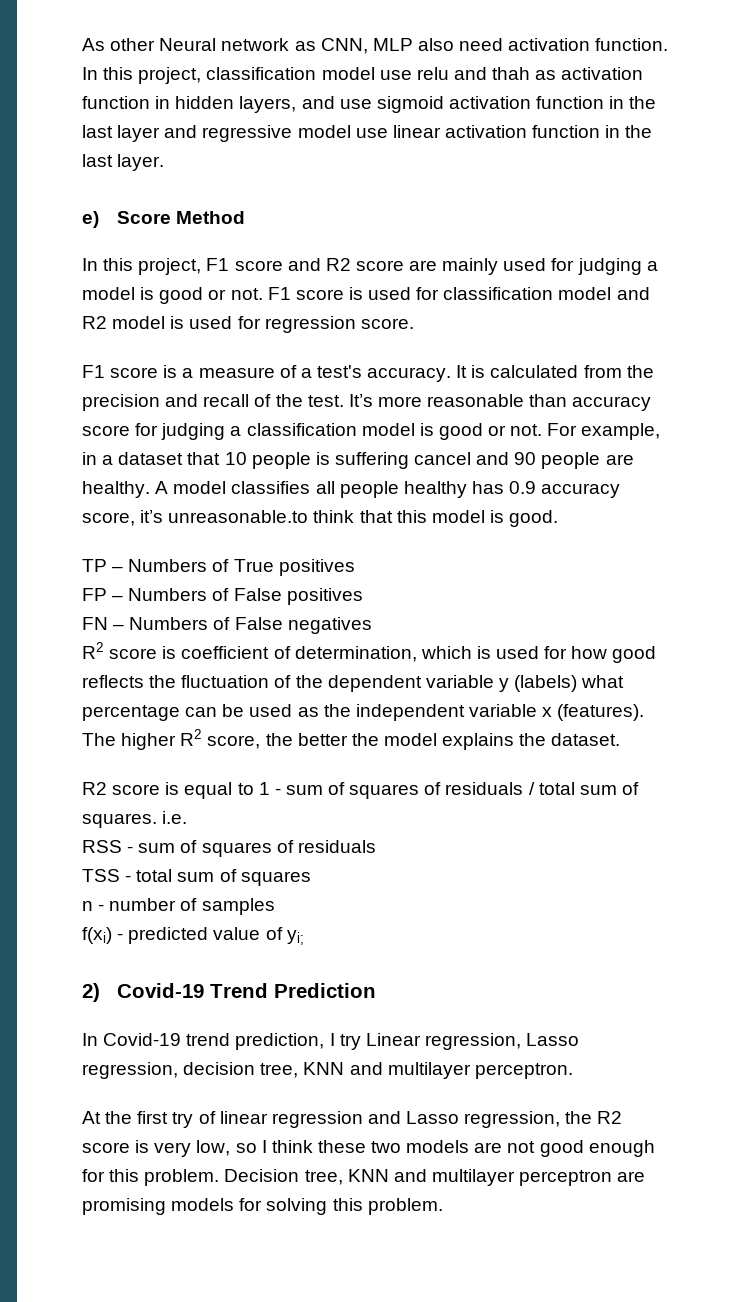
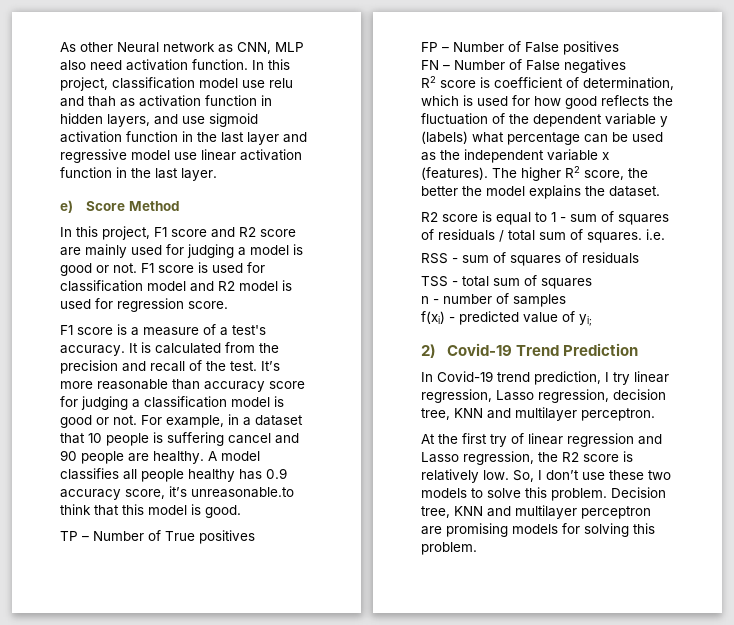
- TP – Numbers of True positives
+ TP – Number of True positives
- FP – Numbers of False positives
+ FP – Number of False positives
- FN – Numbers of False negatives
+ FN – Number of False negatives
- In Covid-19 trend prediction, I try Linear regression, Lasso regression, decision tree, KNN and multilayer perceptron.
+ In Covid-19 trend prediction, I try linear regression, Lasso regression, decision tree, KNN and multilayer perceptron.
- At the first try of linear regression and Lasso regression, the R2 score is very low, so I think these two models are not good enough for this problem.
+ At the first try of linear regression and Lasso regression, the R2 score is relatively low. So, I don’t use these two models to solve this problem.

